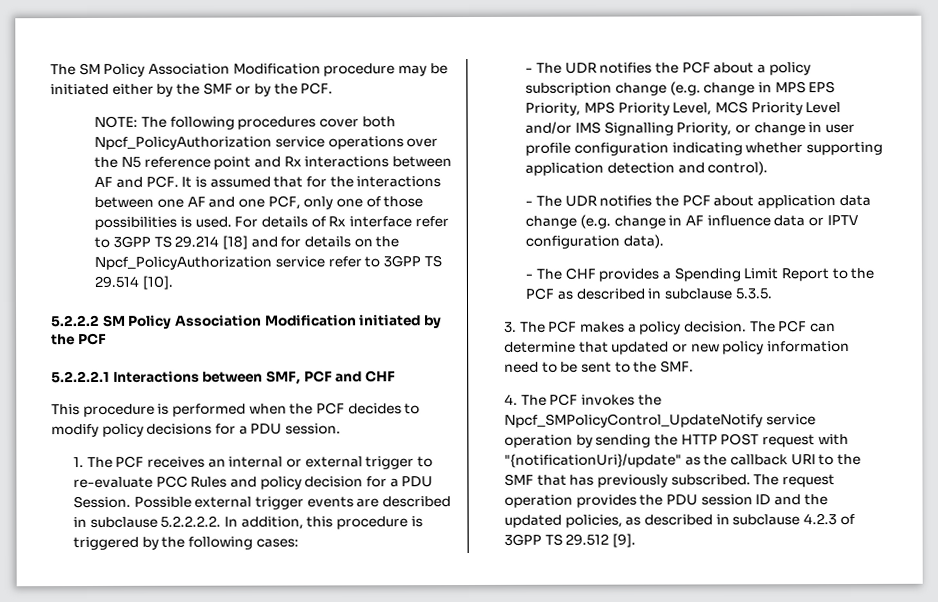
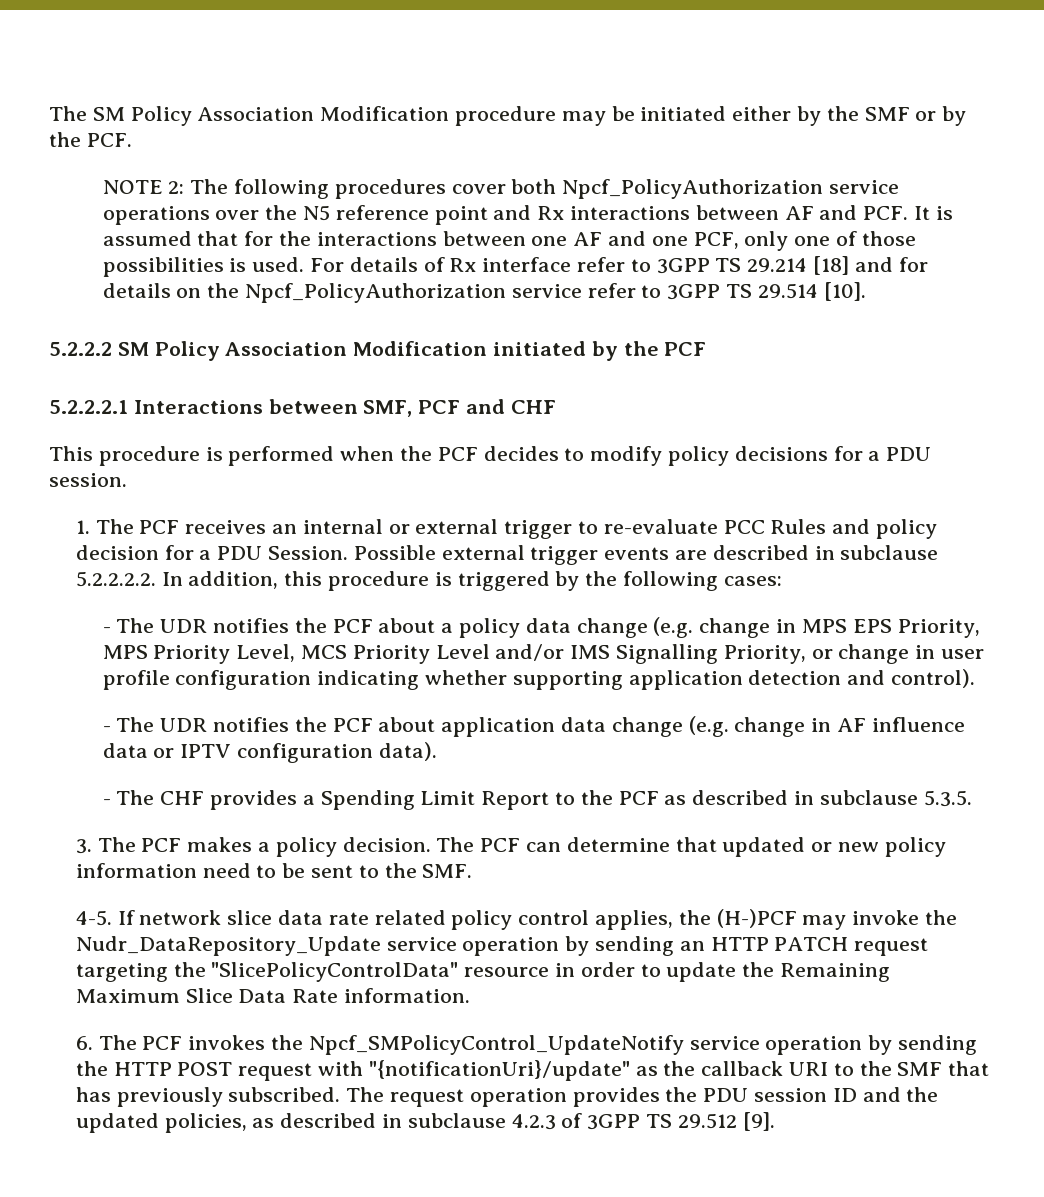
- NOTE: The following procedures cover both Npcf_PolicyAuthorization service operations over the N5 reference point and Rx interactions between AF and PCF. It is assumed that for the interactions between one AF and one PCF, only one of those possibilities is used.
+ NOTE 2: The following procedures cover both Npcf_PolicyAuthorization service operations over the N5 reference point and Rx interactions between AF and PCF. It is assumed that for the interactions between one AF and one PCF, only one of those possibilities is used.
- - The UDR notifies the PCF about a policy subscription change (e.g. change in MPS EPS Priority, MPS Priority Level, MCS Priority Level and/or IMS Signalling Priority, or change in user profile configuration indicating whether supporting application detection and control).
+ - The UDR notifies the PCF about a policy data change (e.g. change in MPS EPS Priority, MPS Priority Level, MCS Priority Level and/or IMS Signalling Priority, or change in user profile configuration indicating whether supporting application detection and control).
- 4. The PCF invokes the Npcf_SMPolicyControl_UpdateNotify service operation by sending the HTTP POST request with "{notificationUri}/update" as the callback URI to the SMF that has previously subscribed.
+ 4-5. If network slice data rate related policy control applies, the (H-)PCF may invoke the Nudr_DataRepository_Update service operation by sending an HTTP PATCH request targeting the "SlicePolicyControlData" resource in order to update the Remaining Maximum Slice Data Rate information.
+ 6. The PCF invokes the Npcf_SMPolicyControl_UpdateNotify service operation by sending the HTTP POST request with "{notificationUri}/update" as the callback URI to the SMF that has previously subscribed.

